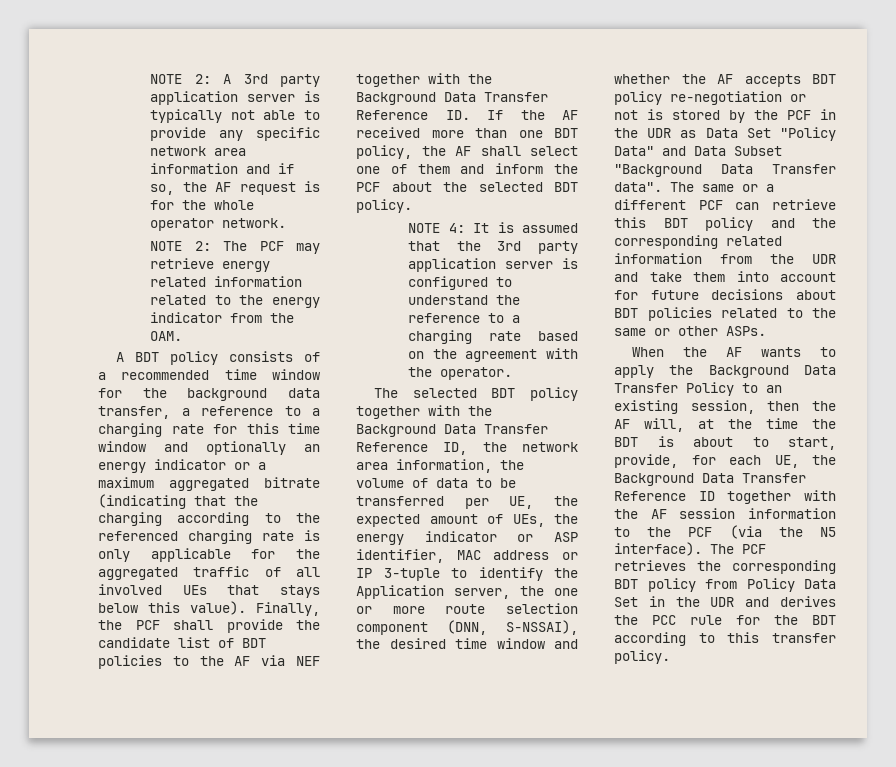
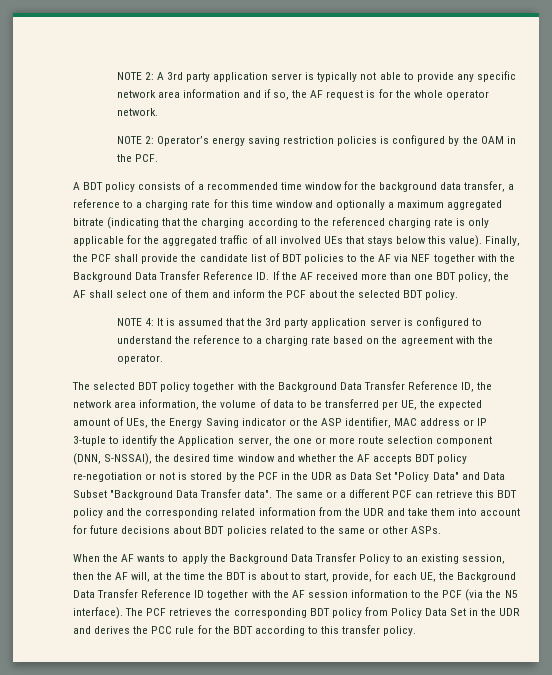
- NOTE 2: The PCF may retrieve energy related information related to the energy indicator from the OAM.
+ NOTE 2: Operator’s energy saving restriction policies is configured by the OAM in the PCF.
- A BDT policy consists of a recommended time window for the background data transfer, a reference to a charging rate for this time window and optionally an energy indicator or a maximum aggregated bitrate (indicating that the charging according to the referenced charging rate is only applicable for the aggregated traffic of all involved UEs that stays below this value).
+ A BDT policy consists of a recommended time window for the background data transfer, a reference to a charging rate for this time window and optionally a maximum aggregated bitrate (indicating that the charging according to the referenced charging rate is only applicable for the aggregated traffic of all involved UEs that stays below this value).
- The selected BDT policy together with the Background Data Transfer Reference ID, the network area information, the volume of data to be transferred per UE, the expected amount of UEs, the energy indicator or ASP identifier, MAC address or IP 3-tuple to identify the Application server, the one or more route selection component (DNN, S-NSSAI), the desired time window and whether the AF accepts BDT policy re-negotiation or not is stored by the PCF in the UDR as Data Set "Policy Data" and Data Subset "Background Data Transfer data".
+ The selected BDT policy together with the Background Data Transfer Reference ID, the network area information, the volume of data to be transferred per UE, the expected amount of UEs, the Energy Saving indicator or the ASP identifier, MAC address or IP 3-tuple to identify the Application server, the one or more route selection component (DNN, S-NSSAI), the desired time window and whether the AF accepts BDT policy re-negotiation or not is stored by the PCF in the UDR as Data Set "Policy Data" and Data Subset "Background Data Transfer data".

